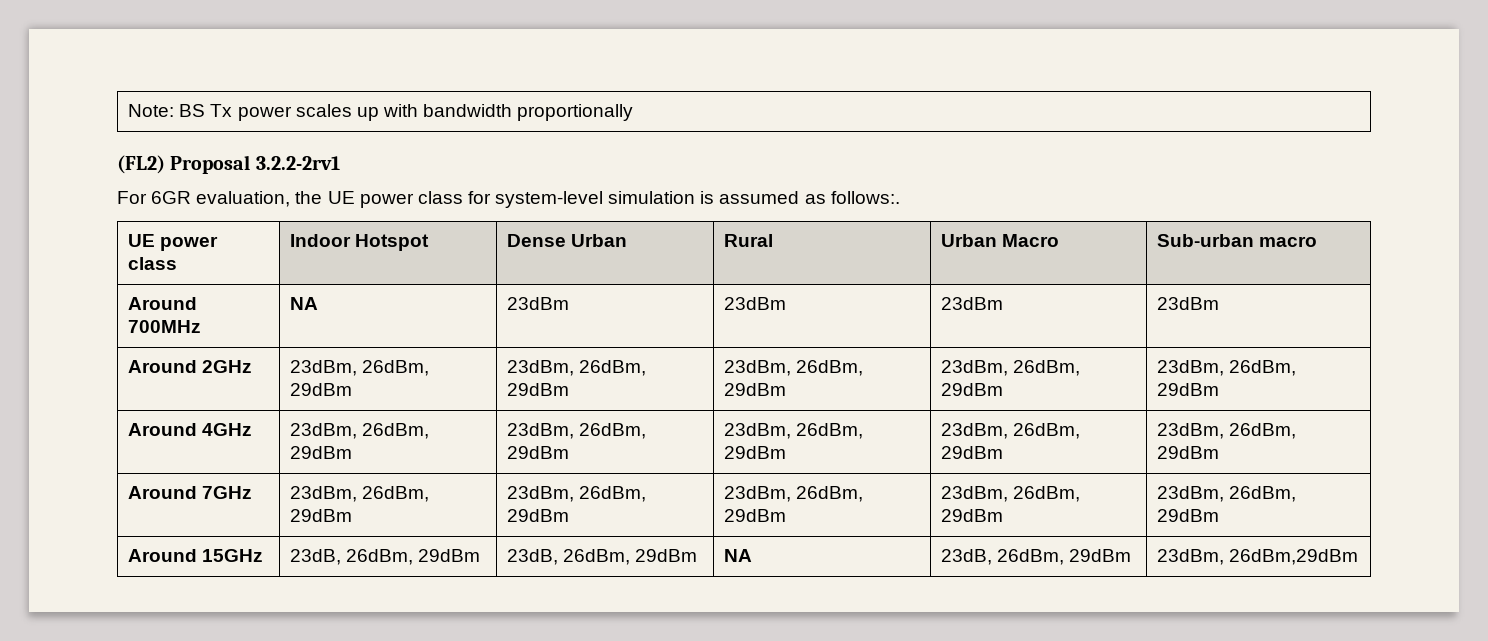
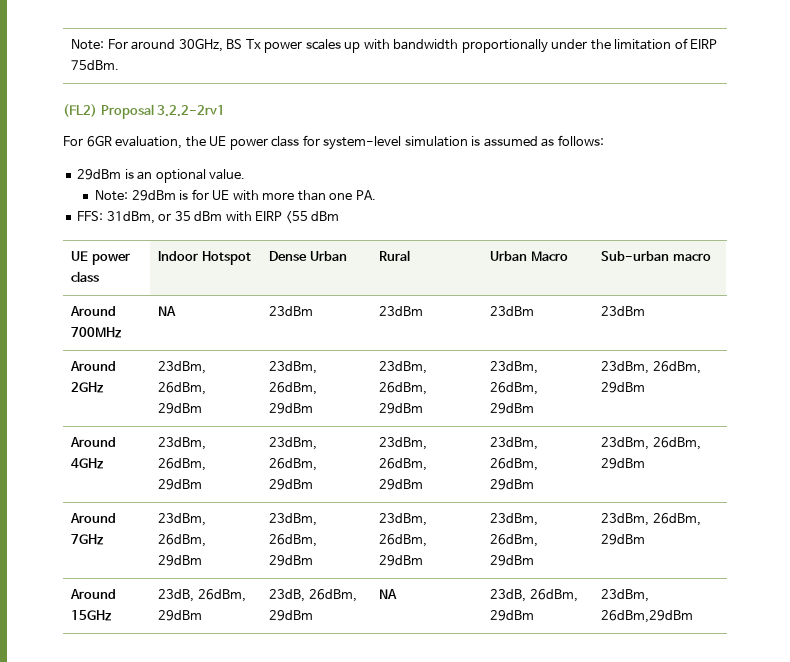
- Note: BS Tx power scales up with bandwidth proportionally
+ Note: For around 30GHz, BS Tx power scales up with bandwidth proportionally under the limitation of EIRP 75dBm.
- For 6GR evaluation, the UE power class for system-level simulation is assumed as follows:.
+ For 6GR evaluation, the UE power class for system-level simulation is assumed as follows:
+ 29dBm is an optional value.
+ Note: 29dBm is for UE with more than one PA.
+ FFS: 31dBm, or 35 dBm with EIRP <55 dBm

